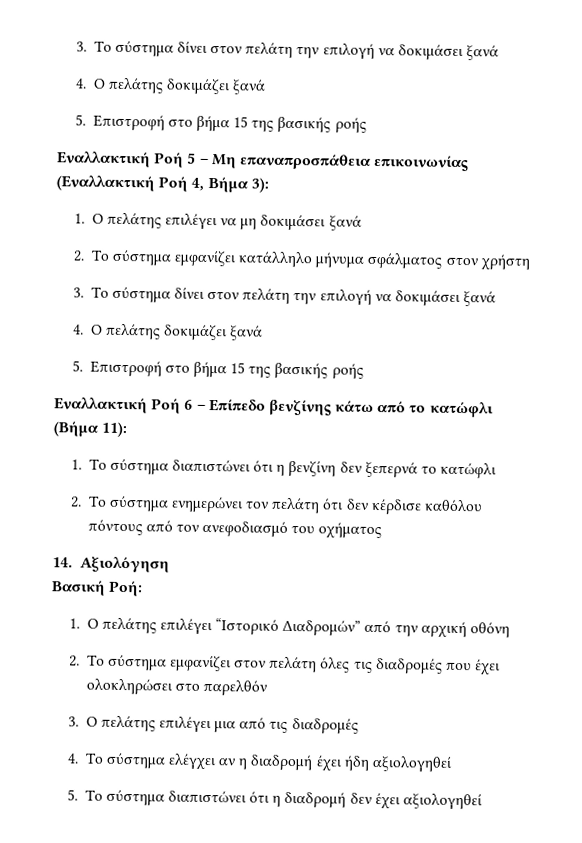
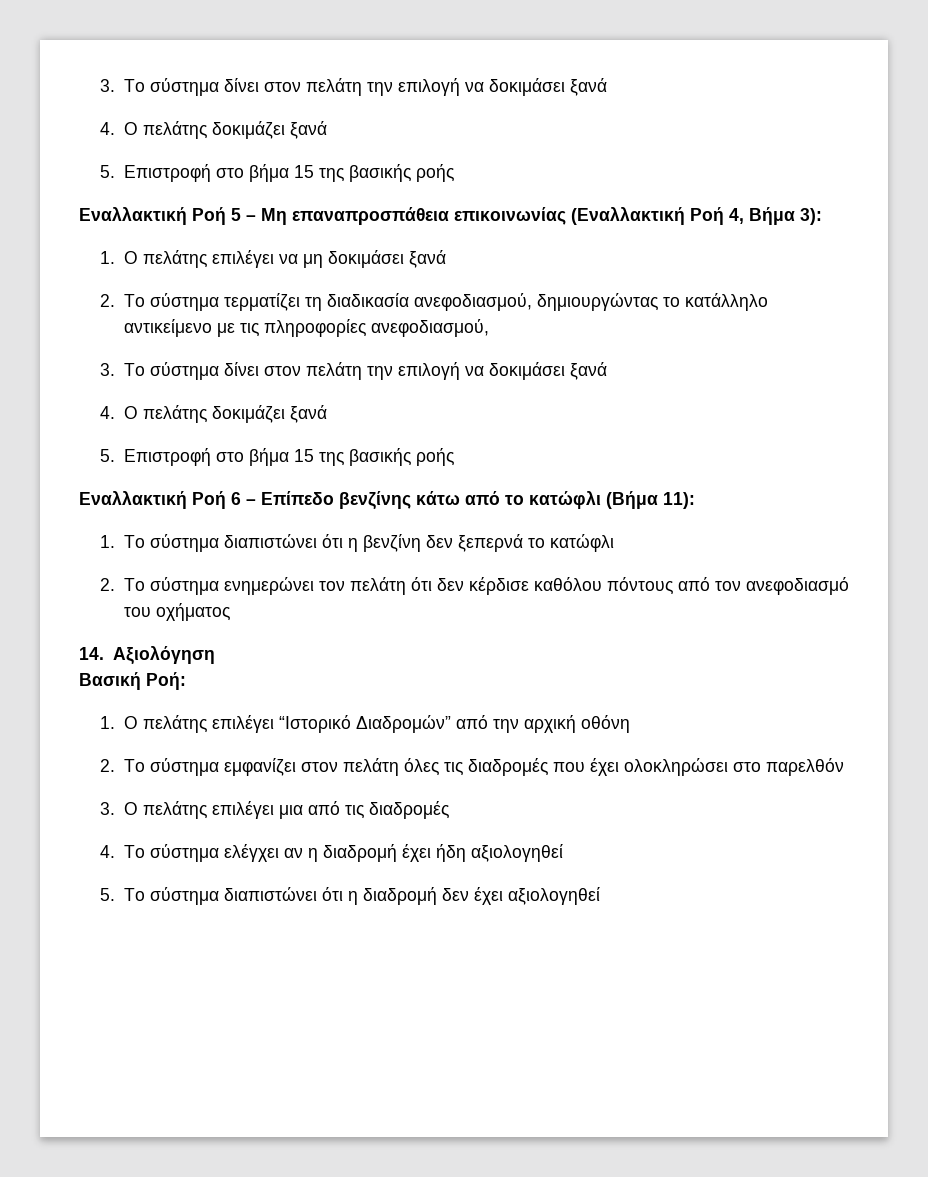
- 2. Το σύστημα εμφανίζει κατάλληλο μήνυμα σφάλματος στον χρήστη
+ 2. Το σύστημα τερματίζει τη διαδικασία ανεφοδιασμού, δημιουργώντας το κατάλληλο αντικείμενο με τις πληροφορίες ανεφοδιασμού,

